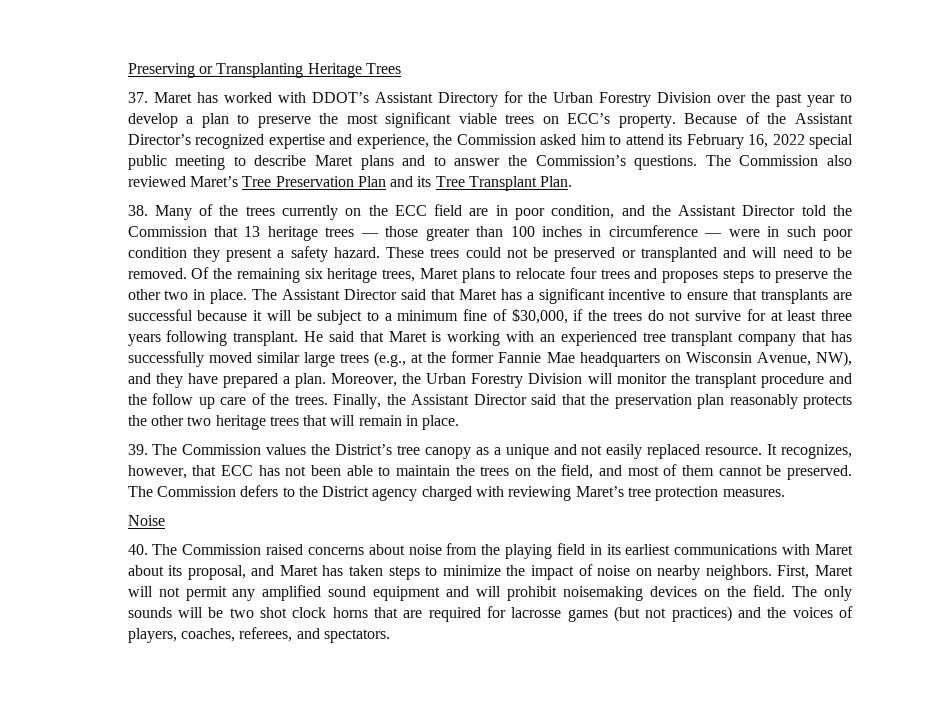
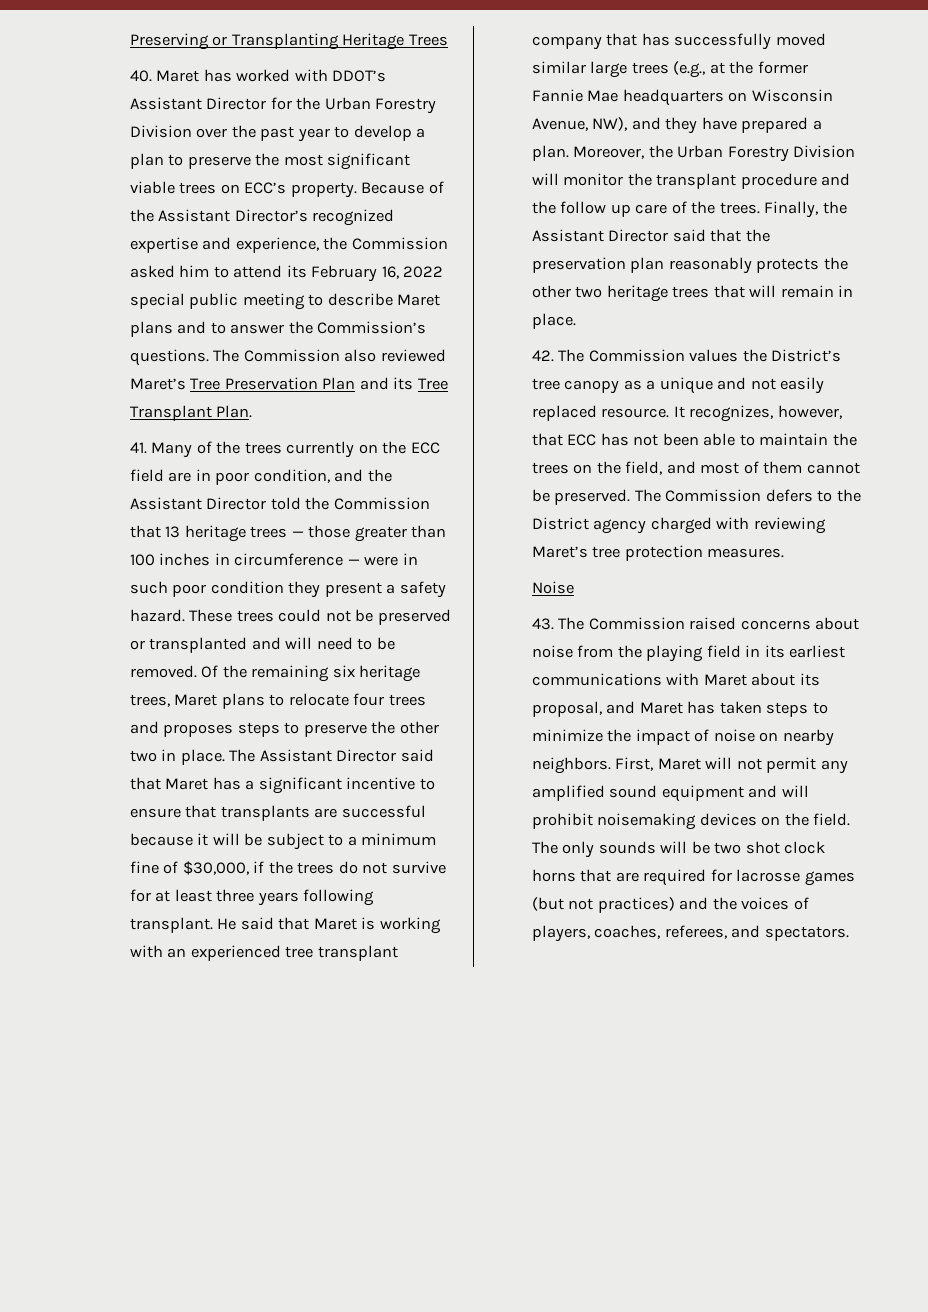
- 37. Maret has worked with DDOT’s Assistant Directory for the Urban Forestry Division over the past year to develop a plan to preserve the most significant viable trees on ECC’s property.
+ 40. Maret has worked with DDOT’s Assistant Director for the Urban Forestry Division over the past year to develop a plan to preserve the most significant viable trees on ECC’s property.
- 38. Many of the trees currently on the ECC field are in poor condition, and the Assistant Director told the Commission that 13 heritage trees — those greater than 100 inches in circumference — were in such poor condition they present a safety hazard.
+ 41. Many of the trees currently on the ECC field are in poor condition, and the Assistant Director told the Commission that 13 heritage trees — those greater than 100 inches in circumference — were in such poor condition they present a safety hazard.
- 39. The Commission values the District’s tree canopy as a unique and not easily replaced resource.
+ 42. The Commission values the District’s tree canopy as a unique and not easily replaced resource.
- 40. The Commission raised concerns about noise from the playing field in its earliest communications with Maret about its proposal, and Maret has taken steps to minimize the impact of noise on nearby neighbors.
+ 43. The Commission raised concerns about noise from the playing field in its earliest communications with Maret about its proposal, and Maret has taken steps to minimize the impact of noise on nearby neighbors.

